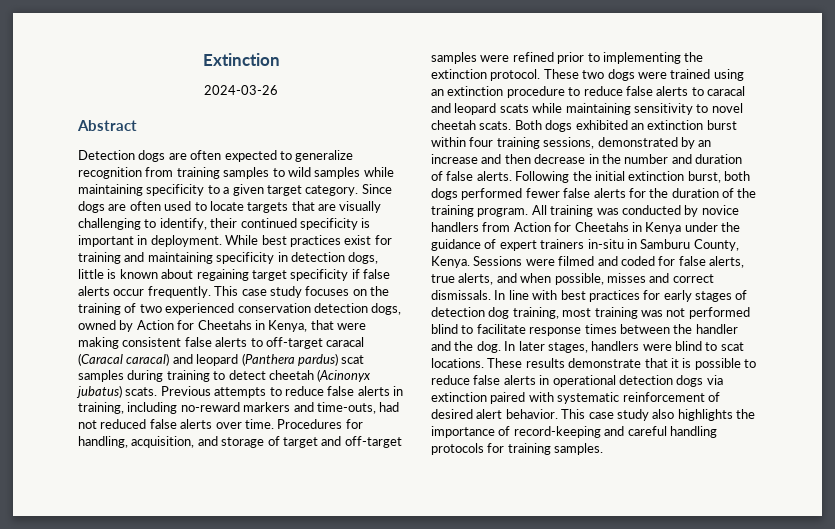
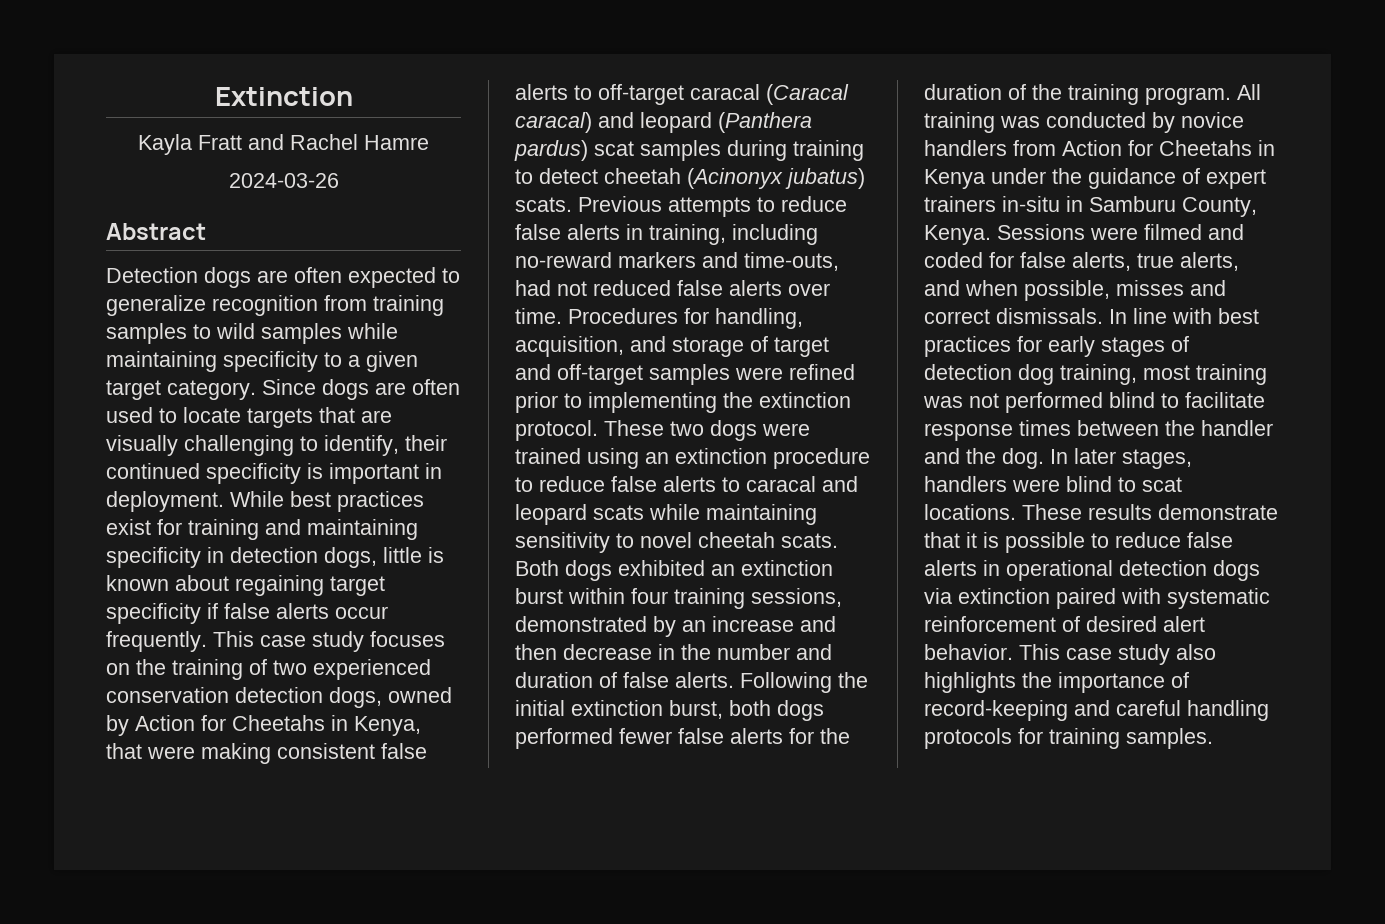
+ Kayla Fratt and Rachel Hamre

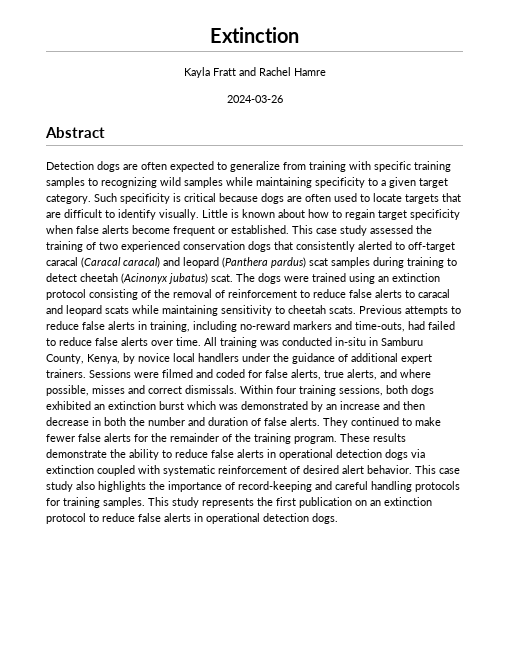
- Detection dogs are often expected to generalize recognition from training samples to wild samples while maintaining specificity to a given target category.
+ Detection dogs are often expected to generalize from training with specific training samples to recognizing wild samples while maintaining specificity to a given target category.
- Since dogs are often used to locate targets that are visually challenging to identify, their continued specificity is important in deployment. While best practices exist for training and maintaining specificity in detection dogs, little is known about regaining target specificity if false alerts occur frequently. This case study focuses on the training of two experienced conservation detection dogs, owned by Action for Cheetahs in Kenya, that were making consistent false alerts to off-target caracal (Caracal caracal) and leopard (Panthera pardus) scat samples during training to detect cheetah (Acinonyx jubatus) scats.
+ Such specificity is critical because dogs are often used to locate targets that are difficult to identify visually. Little is known about how to regain target specificity when false alerts become frequent or established. This case study assessed the training of two experienced conservation dogs that consistently alerted to off-target caracal (Caracal caracal) and leopard (Panthera pardus) scat samples during training to detect cheetah (Acinonyx jubatus) scat. The dogs were trained using an extinction protocol consisting of the removal of reinforcement to reduce false alerts to caracal and leopard scats while maintaining sensitivity to cheetah scats.
- Previous attempts to reduce false alerts in training, including no-reward markers and time-outs, had not reduced false alerts over time.
+ Previous attempts to reduce false alerts in training, including no-reward markers and time-outs, had failed to reduce false alerts over time.
- Procedures for handling, acquisition, and storage of target and off-target samples were refined prior to implementing the extinction protocol. These two dogs were trained using an extinction procedure to reduce false alerts to caracal and leopard scats while maintaining sensitivity to novel cheetah scats. Both dogs exhibited an extinction burst within four training sessions, demonstrated by an increase and then decrease in the number and duration of false alerts. Following the initial extinction burst, both dogs performed fewer false alerts for the duration of the training program. All training was conducted by novice handlers from Action for Cheetahs in Kenya under the guidance of expert trainers in-situ in Samburu County, Kenya.
+ All training was conducted in-situ in Samburu County, Kenya, by novice local handlers under the guidance of additional expert trainers.
- Sessions were filmed and coded for false alerts, true alerts, and when possible, misses and correct dismissals.
+ Sessions were filmed and coded for false alerts, true alerts, and where possible, misses and correct dismissals.
- In line with best practices for early stages of detection dog training, most training was not performed blind to facilitate response times between the handler and the dog. In later stages, handlers were blind to scat locations. These results demonstrate that it is possible to reduce false alerts in operational detection dogs via extinction paired with systematic reinforcement of desired alert behavior.
+ Within four training sessions, both dogs exhibited an extinction burst which was demonstrated by an increase and then decrease in both the number and duration of false alerts. They continued to make fewer false alerts for the remainder of the training program. These results demonstrate the ability to reduce false alerts in operational detection dogs via extinction coupled with systematic reinforcement of desired alert behavior.
+ This study represents the first publication on an extinction protocol to reduce false alerts in operational detection dogs.

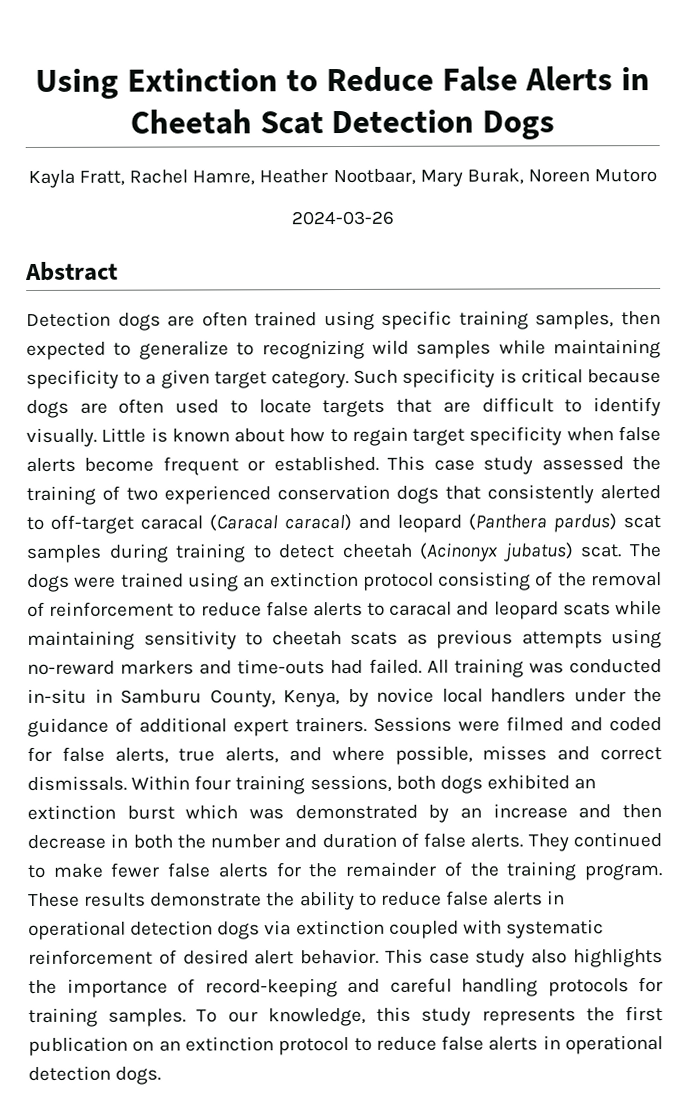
- Extinction
- Kayla Fratt and Rachel Hamre
+ Using Extinction to Reduce False Alerts in Cheetah Scat Detection Dogs
+ Kayla Fratt, Rachel Hamre, Heather Nootbaar, Mary Burak, Noreen Mutoro
- Detection dogs are often expected to generalize from training with specific training samples to recognizing wild samples while maintaining specificity to a given target category.
+ Detection dogs are often trained using specific training samples, then expected to generalize to recognizing wild samples while maintaining specificity to a given target category.
- The dogs were trained using an extinction protocol consisting of the removal of reinforcement to reduce false alerts to caracal and leopard scats while maintaining sensitivity to cheetah scats. Previous attempts to reduce false alerts in training, including no-reward markers and time-outs, had failed to reduce false alerts over time.
+ The dogs were trained using an extinction protocol consisting of the removal of reinforcement to reduce false alerts to caracal and leopard scats while maintaining sensitivity to cheetah scats as previous attempts using no-reward markers and time-outs had failed.
- This study represents the first publication on an extinction protocol to reduce false alerts in operational detection dogs.
+ To our knowledge, this study represents the first publication on an extinction protocol to reduce false alerts in operational detection dogs.

